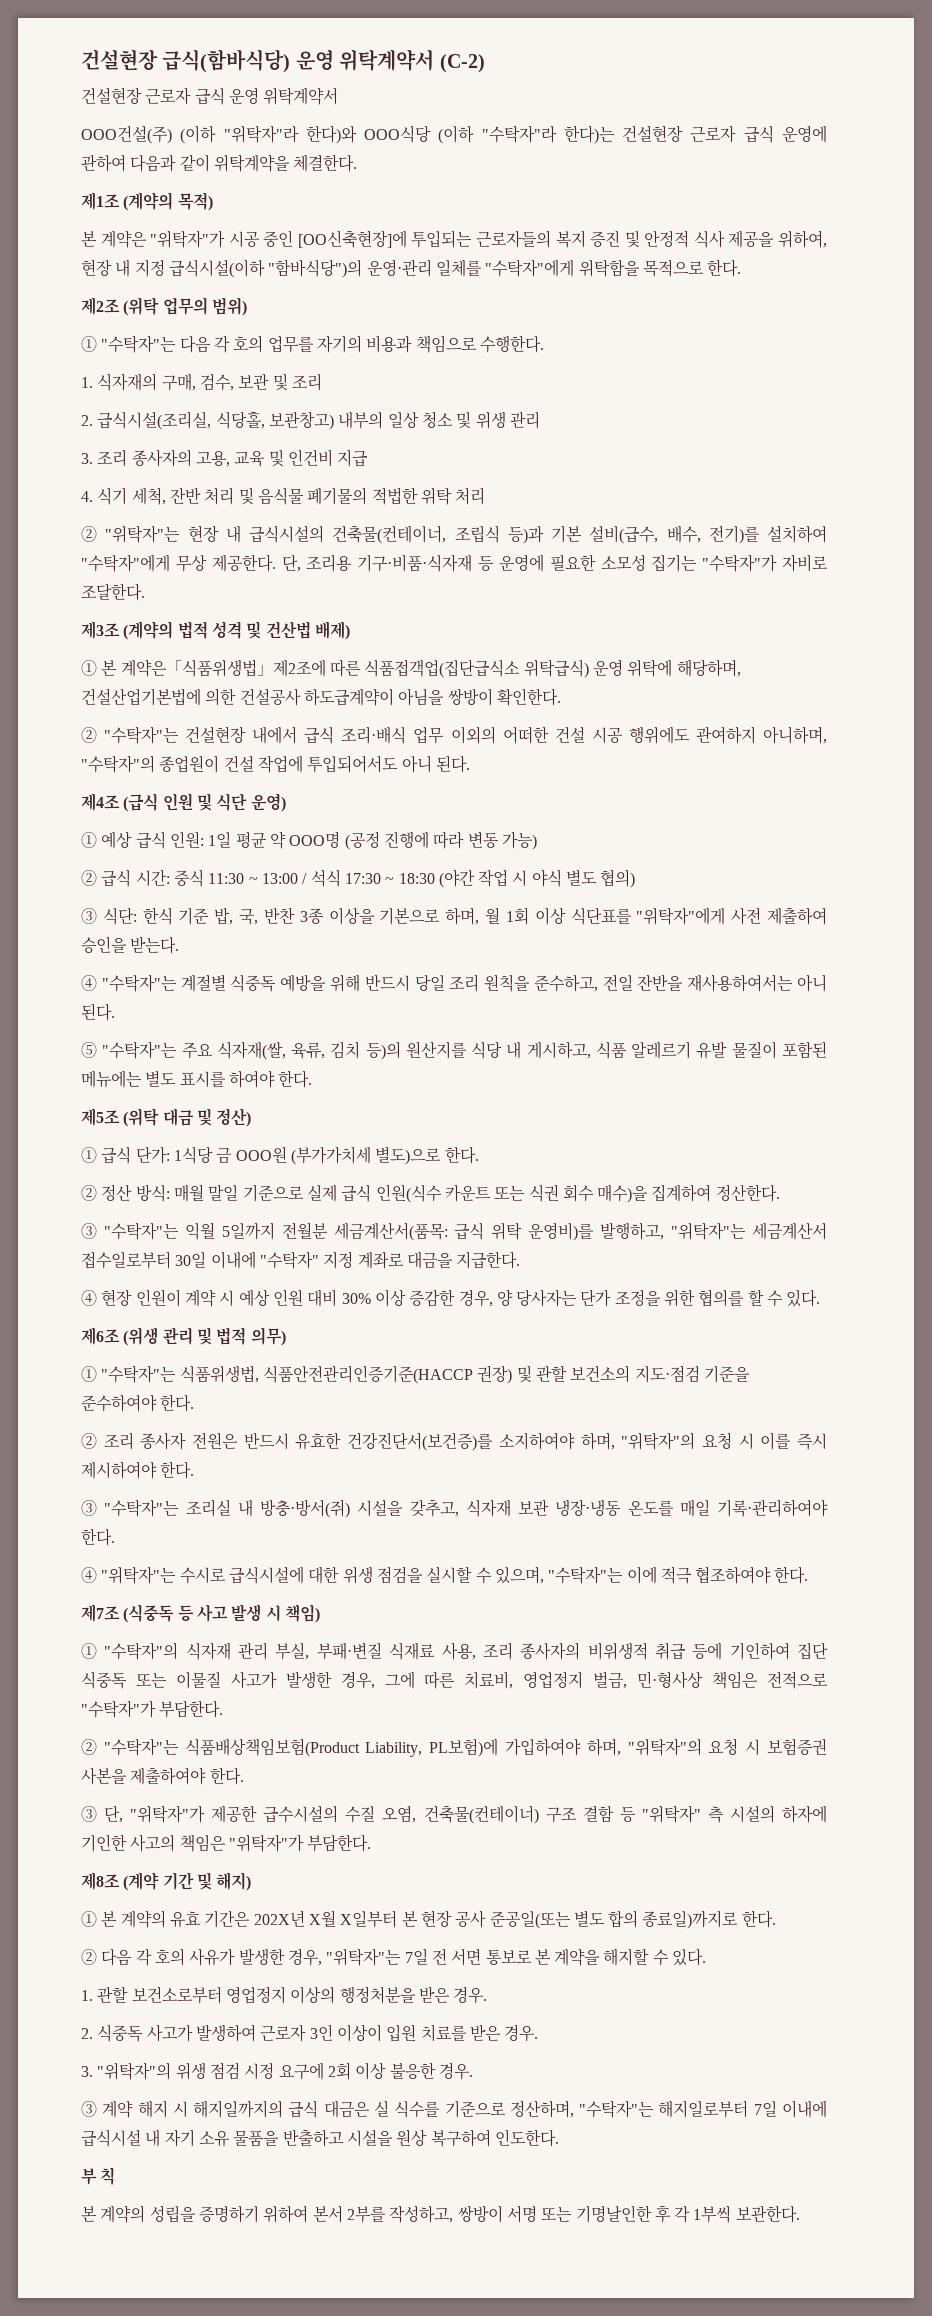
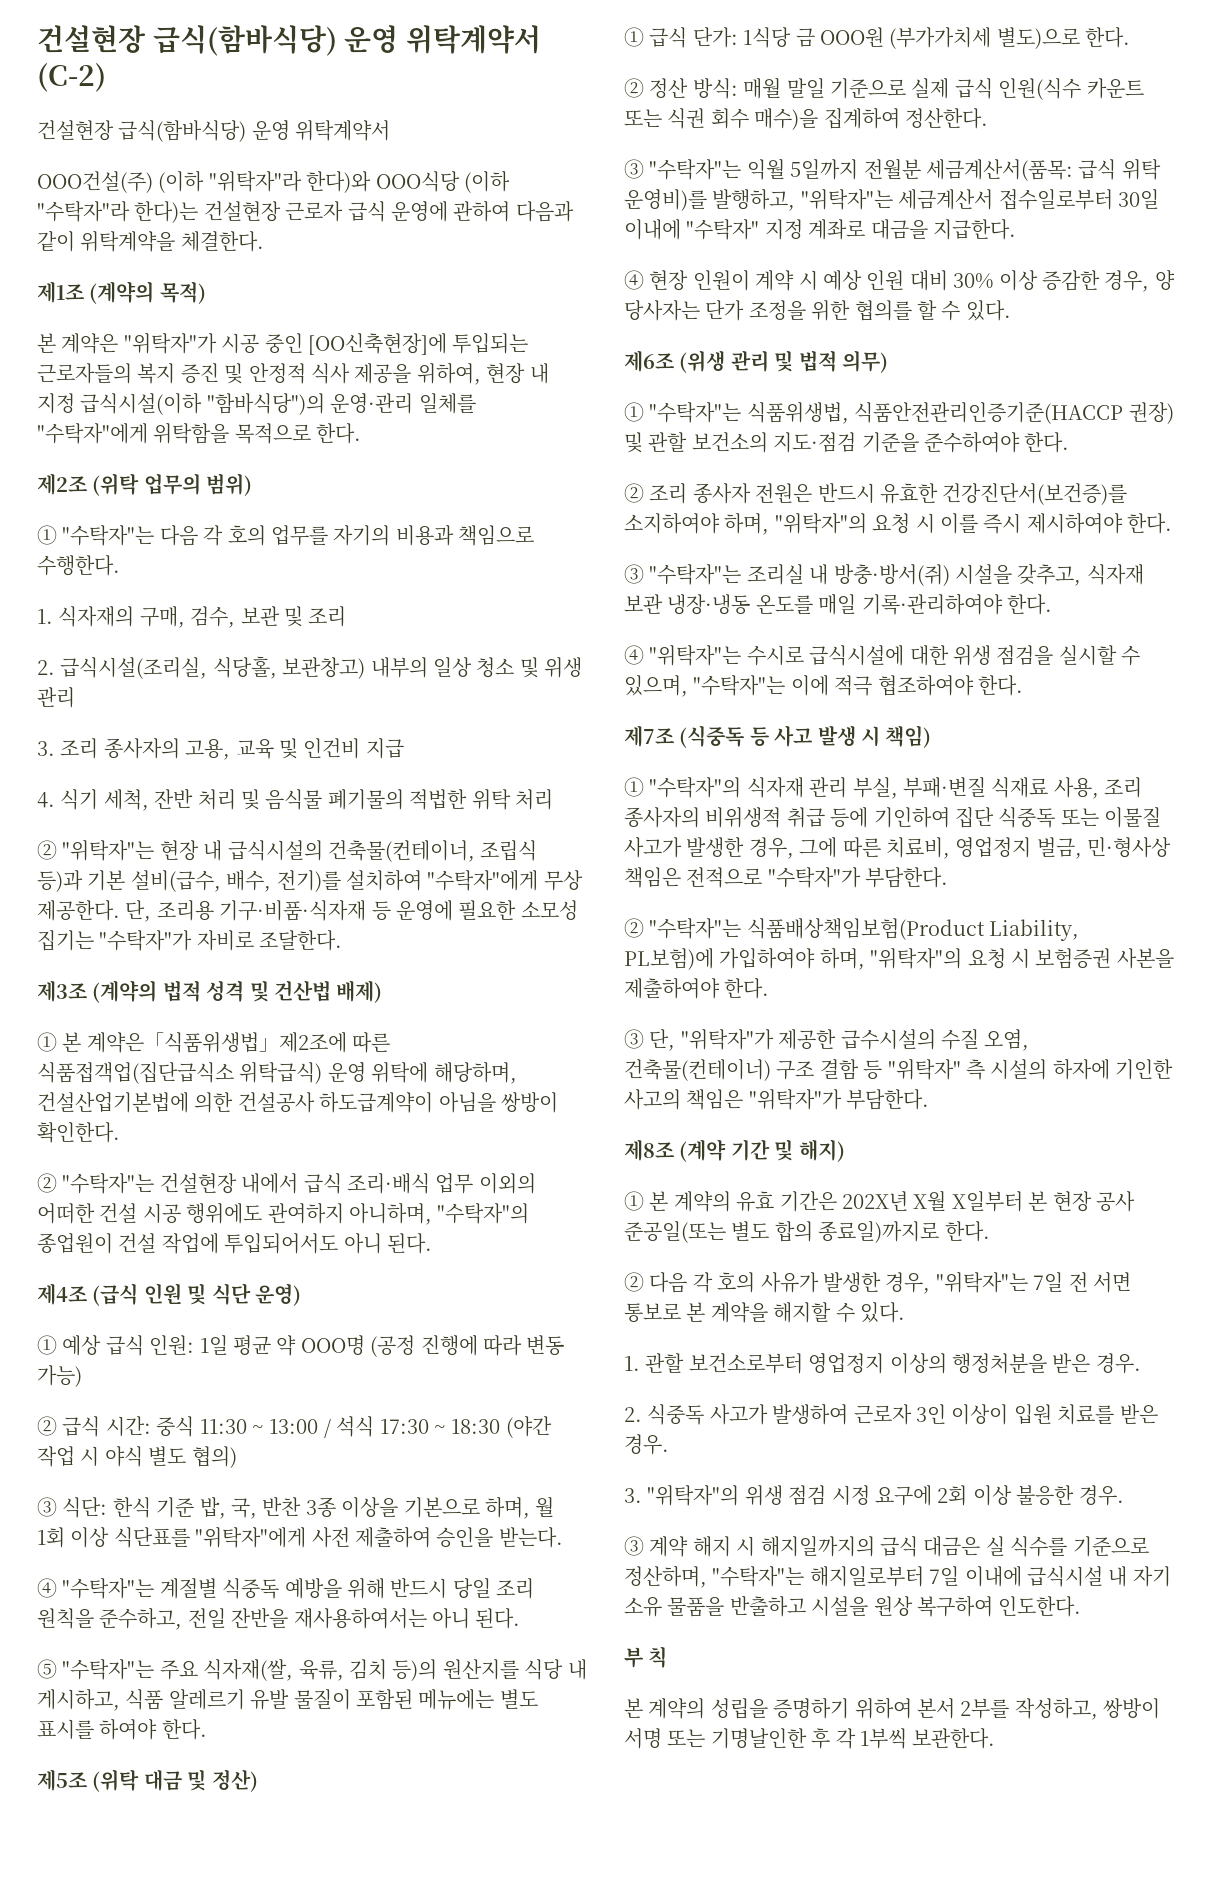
  건설현장 급식(함바식당) 운영 위탁계약서 (C-2)
- 건설현장 근로자 급식 운영 위탁계약서
+ 건설현장 급식(함바식당) 운영 위탁계약서

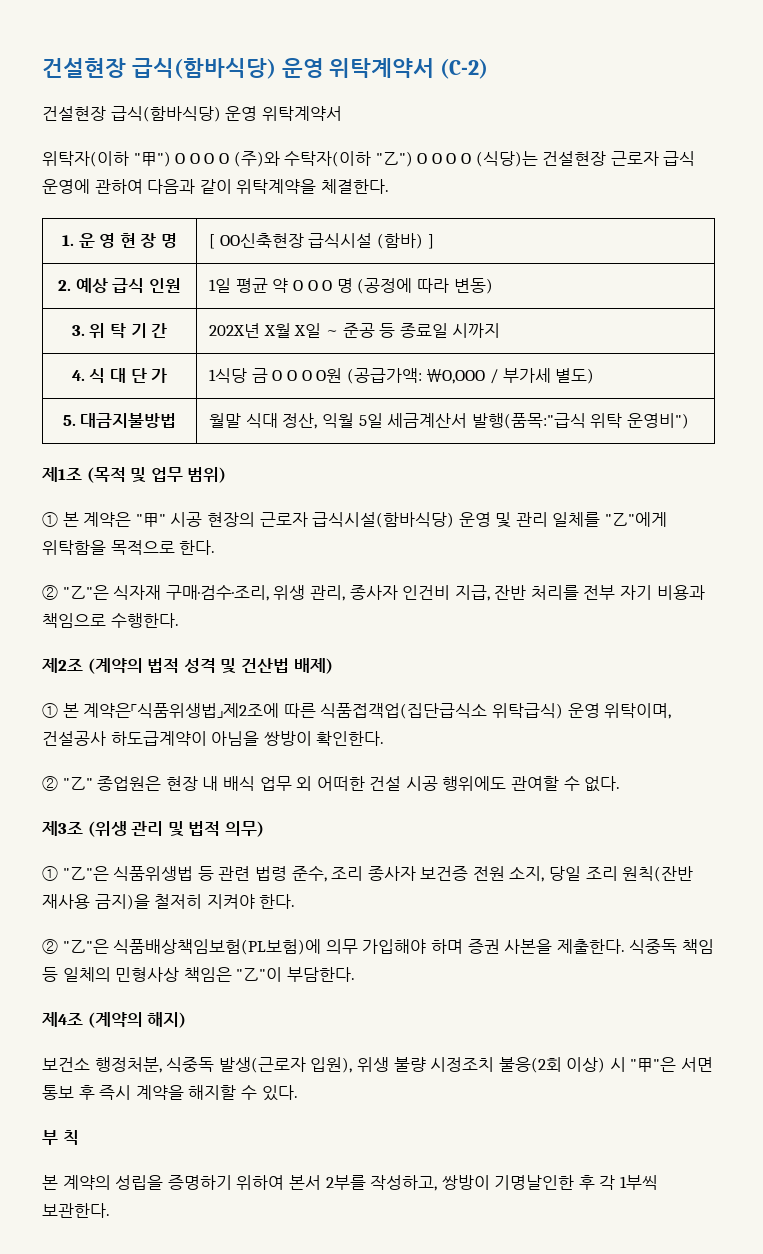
- OOO건설(주) (이하 "위탁자"라 한다)와 OOO식당 (이하 "수탁자"라 한다)는 건설현장 근로자 급식 운영에 관하여 다음과 같이 위탁계약을 체결한다.
+ 위탁자(이하 "甲") O O O O (주)와 수탁자(이하 "乙") O O O O (식당)는 건설현장 근로자 급식 운영에 관하여 다음과 같이 위탁계약을 체결한다.
- 제1조 (계약의 목적)
- 본 계약은 "위탁자"가 시공 중인 [OO신축현장]에 투입되는 근로자들의 복지 증진 및 안정적 식사 제공을 위하여, 현장 내 지정 급식시설(이하 "함바식당")의 운영·관리 일체를 "수탁자"에게 위탁함을 목적으로 한다.
- 제2조 (위탁 업무의 범위)
- ① "수탁자"는 다음 각 호의 업무를 자기의 비용과 책임으로 수행한다.
- 1. 식자재의 구매, 검수, 보관 및 조리
- 2. 급식시설(조리실, 식당홀, 보관창고) 내부의 일상 청소 및 위생 관리
- 3. 조리 종사자의 고용, 교육 및 인건비 지급
- 4. 식기 세척, 잔반 처리 및 음식물 폐기물의 적법한 위탁 처리
- ② "위탁자"는 현장 내 급식시설의 건축물(컨테이너, 조립식 등)과 기본 설비(급수, 배수, 전기)를 설치하여 "수탁자"에게 무상 제공한다. 단, 조리용 기구·비품·식자재 등 운영에 필요한 소모성 집기는 "수탁자"가 자비로 조달한다.
- 제3조 (계약의 법적 성격 및 건산법 배제)
+ 1. 운 영 현 장 명 | [ OO신축현장 급식시설 (함바) ]
+ 2. 예상 급식 인원 | 1일 평균 약 O O O 명 (공정에 따라 변동)
+ 3. 위 탁 기 간 | 202X년 X월 X일 ~ 준공 등 종료일 시까지
+ 4. 식 대 단 가 | 1식당 금 O O O O원 (공급가액: ₩O,OOO / 부가세 별도)
+ 5. 대금지불방법 | 월말 식대 정산, 익월 5일 세금계산서 발행(품목:"급식 위탁 운영비")
+ 제1조 (목적 및 업무 범위)
+ ① 본 계약은 "甲" 시공 현장의 근로자 급식시설(함바식당) 운영 및 관리 일체를 "乙"에게 위탁함을 목적으로 한다.
+ ② "乙"은 식자재 구매·검수·조리, 위생 관리, 종사자 인건비 지급, 잔반 처리를 전부 자기 비용과 책임으로 수행한다.
+ 제2조 (계약의 법적 성격 및 건산법 배제)
- ① 본 계약은「식품위생법」제2조에 따른 식품접객업(집단급식소 위탁급식) 운영 위탁에 해당하며, 건설산업기본법에 의한 건설공사 하도급계약이 아님을 쌍방이 확인한다.
+ ① 본 계약은「식품위생법」제2조에 따른 식품접객업(집단급식소 위탁급식) 운영 위탁이며, 건설공사 하도급계약이 아님을 쌍방이 확인한다.
- ② "수탁자"는 건설현장 내에서 급식 조리·배식 업무 이외의 어떠한 건설 시공 행위에도 관여하지 아니하며, "수탁자"의 종업원이 건설 작업에 투입되어서도 아니 된다.
- 제4조 (급식 인원 및 식단 운영)
- ① 예상 급식 인원: 1일 평균 약 OOO명 (공정 진행에 따라 변동 가능)
- ② 급식 시간: 중식 11:30 ~ 13:00 / 석식 17:30 ~ 18:30 (야간 작업 시 야식 별도 협의)
- ③ 식단: 한식 기준 밥, 국, 반찬 3종 이상을 기본으로 하며, 월 1회 이상 식단표를 "위탁자"에게 사전 제출하여 승인을 받는다.
- ④ "수탁자"는 계절별 식중독 예방을 위해 반드시 당일 조리 원칙을 준수하고, 전일 잔반을 재사용하여서는 아니 된다.
- ⑤ "수탁자"는 주요 식자재(쌀, 육류, 김치 등)의 원산지를 식당 내 게시하고, 식품 알레르기 유발 물질이 포함된 메뉴에는 별도 표시를 하여야 한다.
- 제5조 (위탁 대금 및 정산)
- ① 급식 단가: 1식당 금 OOO원 (부가가치세 별도)으로 한다.
- ② 정산 방식: 매월 말일 기준으로 실제 급식 인원(식수 카운트 또는 식권 회수 매수)을 집계하여 정산한다.
- ③ "수탁자"는 익월 5일까지 전월분 세금계산서(품목: 급식 위탁 운영비)를 발행하고, "위탁자"는 세금계산서 접수일로부터 30일 이내에 "수탁자" 지정 계좌로 대금을 지급한다.
- ④ 현장 인원이 계약 시 예상 인원 대비 30% 이상 증감한 경우, 양 당사자는 단가 조정을 위한 협의를 할 수 있다.
- 제6조 (위생 관리 및 법적 의무)
+ ② "乙" 종업원은 현장 내 배식 업무 외 어떠한 건설 시공 행위에도 관여할 수 없다.
+ 제3조 (위생 관리 및 법적 의무)
- ① "수탁자"는 식품위생법, 식품안전관리인증기준(HACCP 권장) 및 관할 보건소의 지도·점검 기준을 준수하여야 한다.
- ② 조리 종사자 전원은 반드시 유효한 건강진단서(보건증)를 소지하여야 하며, "위탁자"의 요청 시 이를 즉시 제시하여야 한다.
- ③ "수탁자"는 조리실 내 방충·방서(쥐) 시설을 갖추고, 식자재 보관 냉장·냉동 온도를 매일 기록·관리하여야 한다.
- ④ "위탁자"는 수시로 급식시설에 대한 위생 점검을 실시할 수 있으며, "수탁자"는 이에 적극 협조하여야 한다.
- 제7조 (식중독 등 사고 발생 시 책임)
- ① "수탁자"의 식자재 관리 부실, 부패·변질 식재료 사용, 조리 종사자의 비위생적 취급 등에 기인하여 집단 식중독 또는 이물질 사고가 발생한 경우, 그에 따른 치료비, 영업정지 벌금, 민·형사상 책임은 전적으로 "수탁자"가 부담한다.
- ② "수탁자"는 식품배상책임보험(Product Liability, PL보험)에 가입하여야 하며, "위탁자"의 요청 시 보험증권 사본을 제출하여야 한다.
- ③ 단, "위탁자"가 제공한 급수시설의 수질 오염, 건축물(컨테이너) 구조 결함 등 "위탁자" 측 시설의 하자에 기인한 사고의 책임은 "위탁자"가 부담한다.
- 제8조 (계약 기간 및 해지)
- ① 본 계약의 유효 기간은 202X년 X월 X일부터 본 현장 공사 준공일(또는 별도 합의 종료일)까지로 한다.
- ② 다음 각 호의 사유가 발생한 경우, "위탁자"는 7일 전 서면 통보로 본 계약을 해지할 수 있다.
- 1. 관할 보건소로부터 영업정지 이상의 행정처분을 받은 경우.
- 2. 식중독 사고가 발생하여 근로자 3인 이상이 입원 치료를 받은 경우.
- 3. "위탁자"의 위생 점검 시정 요구에 2회 이상 불응한 경우.
- ③ 계약 해지 시 해지일까지의 급식 대금은 실 식수를 기준으로 정산하며, "수탁자"는 해지일로부터 7일 이내에 급식시설 내 자기 소유 물품을 반출하고 시설을 원상 복구하여 인도한다.
+ ① "乙"은 식품위생법 등 관련 법령 준수, 조리 종사자 보건증 전원 소지, 당일 조리 원칙(잔반 재사용 금지)을 철저히 지켜야 한다.
+ ② "乙"은 식품배상책임보험(PL보험)에 의무 가입해야 하며 증권 사본을 제출한다. 식중독 책임 등 일체의 민형사상 책임은 "乙"이 부담한다.
+ 제4조 (계약의 해지)
+ 보건소 행정처분, 식중독 발생(근로자 입원), 위생 불량 시정조치 불응(2회 이상) 시 "甲"은 서면 통보 후 즉시 계약을 해지할 수 있다.
- 본 계약의 성립을 증명하기 위하여 본서 2부를 작성하고, 쌍방이 서명 또는 기명날인한 후 각 1부씩 보관한다.
+ 본 계약의 성립을 증명하기 위하여 본서 2부를 작성하고, 쌍방이 기명날인한 후 각 1부씩 보관한다.

